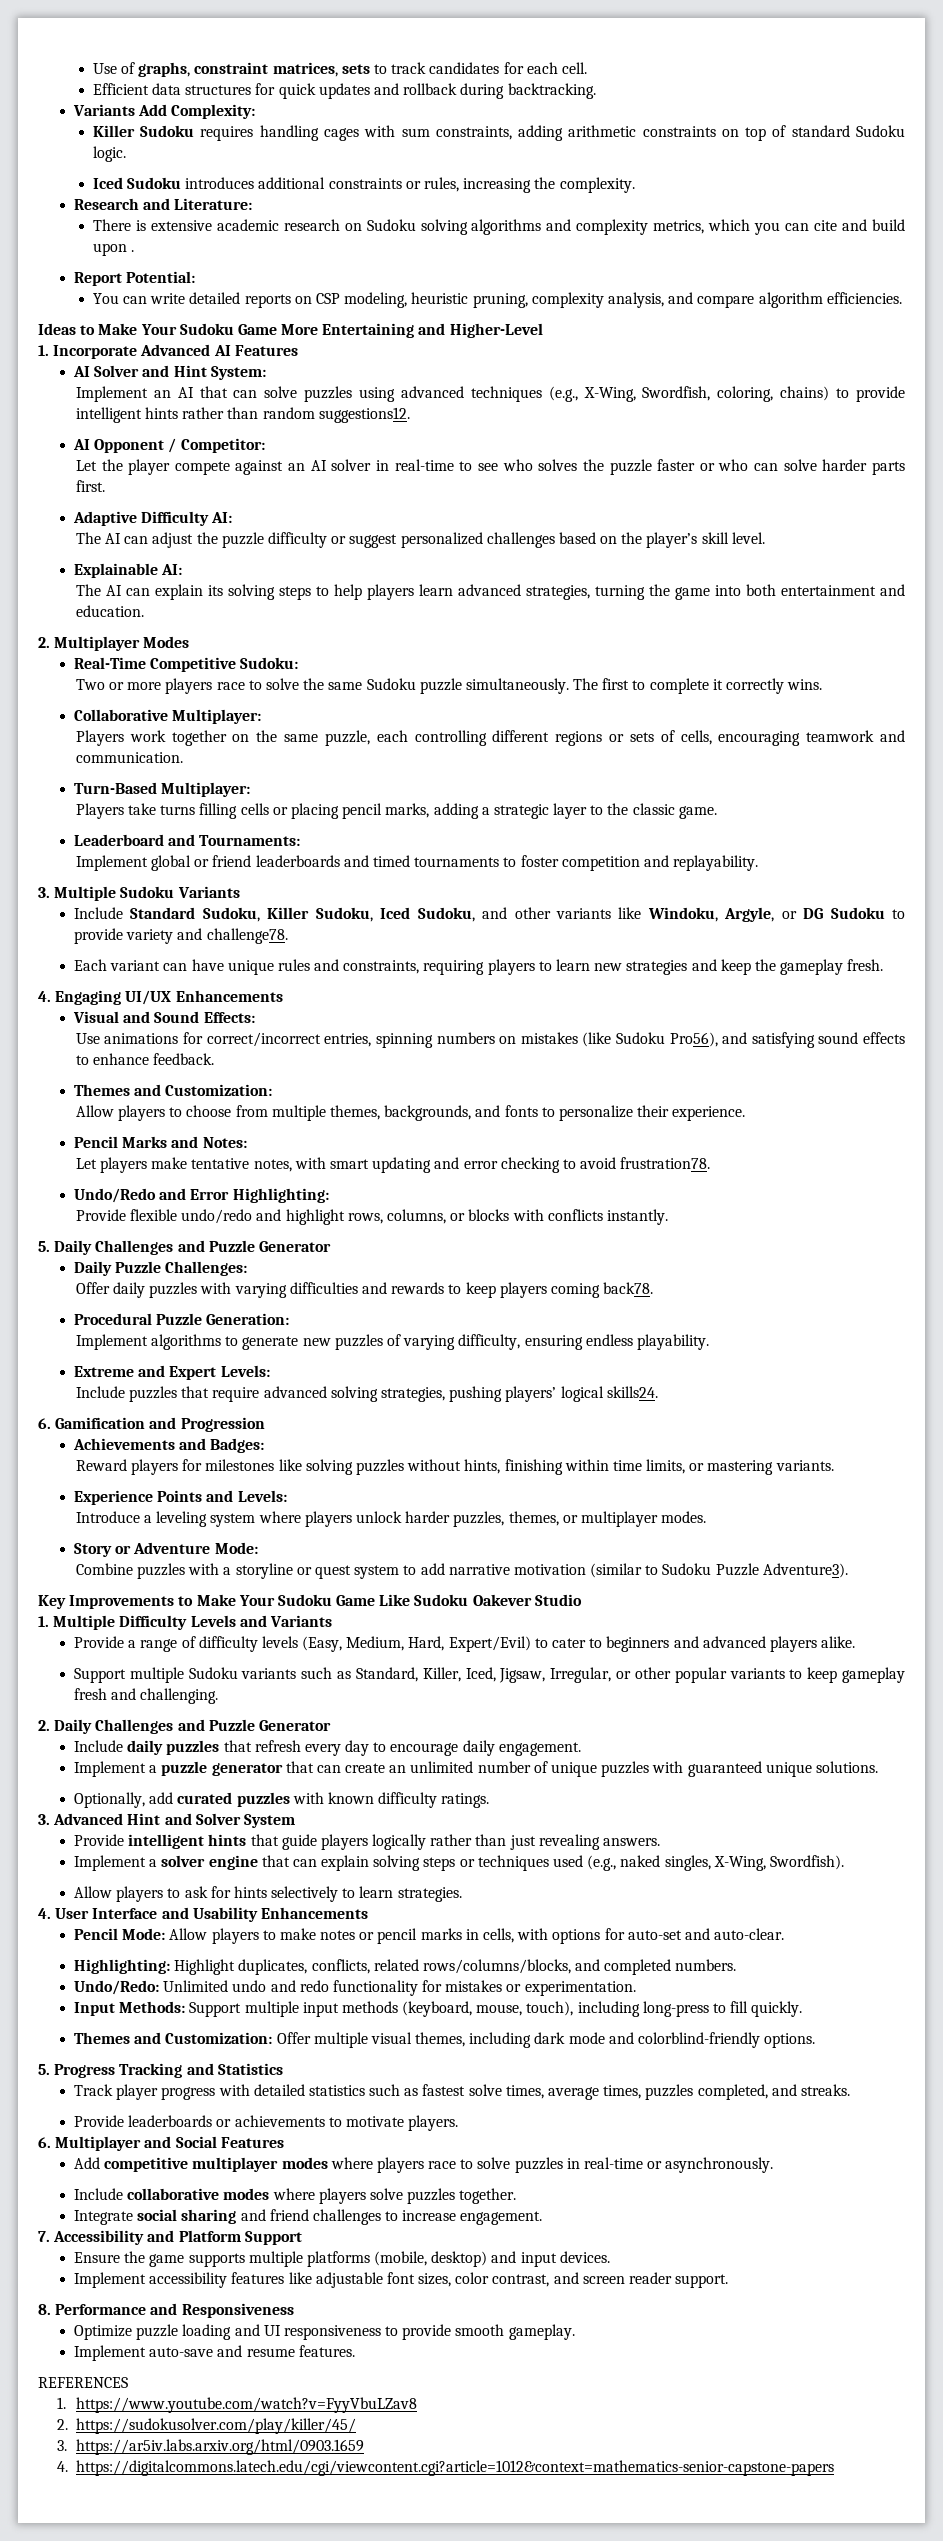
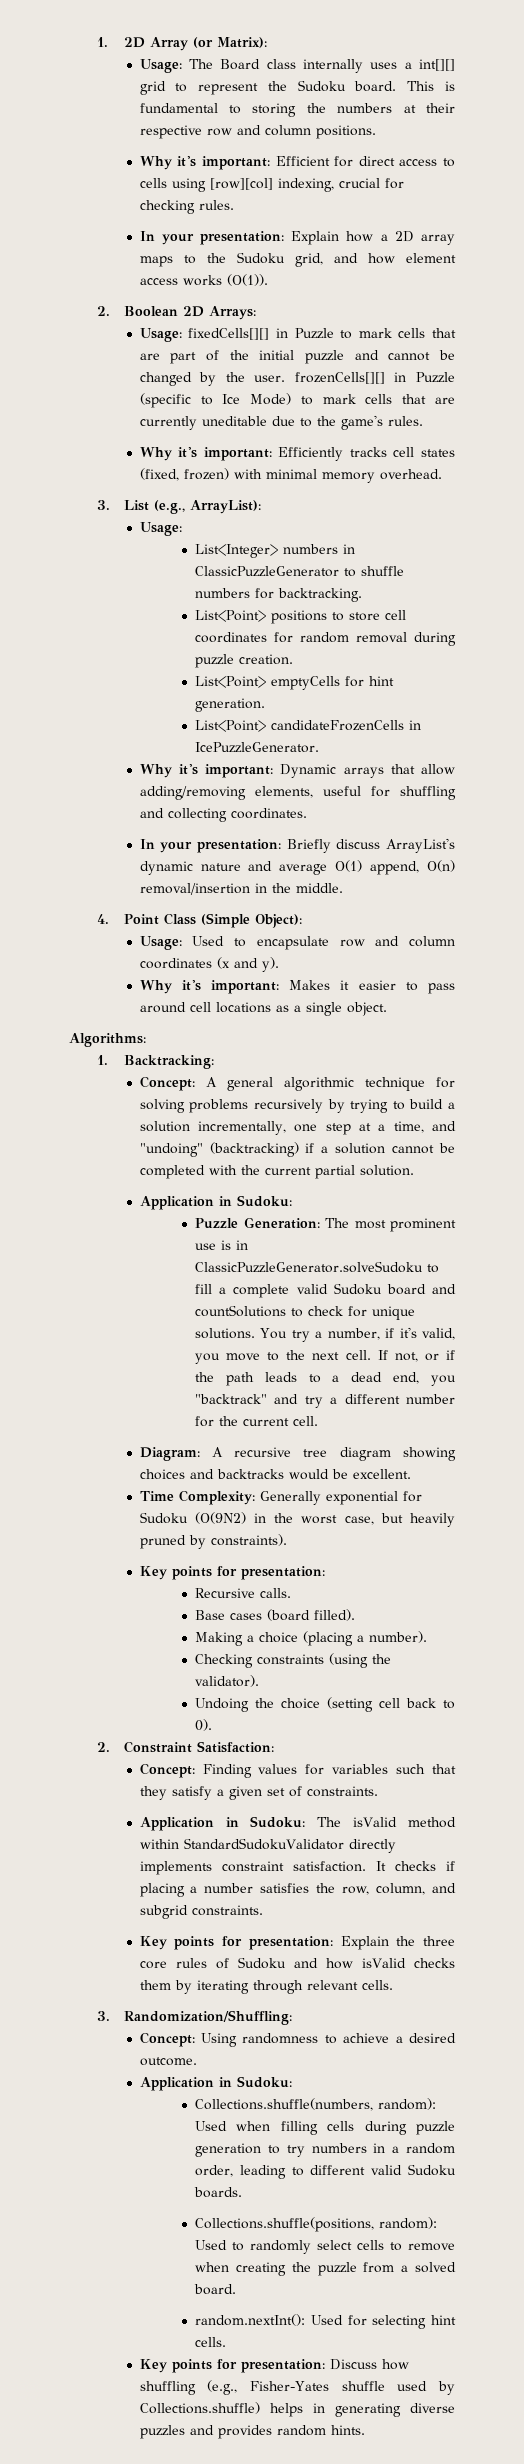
- Use of graphs, constraint matrices, sets to track candidates for each cell.
- Efficient data structures for quick updates and rollback during backtracking.
- Variants Add Complexity:
- Killer Sudoku requires handling cages with sum constraints, adding arithmetic constraints on top of standard Sudoku logic.
- Iced Sudoku introduces additional constraints or rules, increasing the complexity.
- Research and Literature:
- There is extensive academic research on Sudoku solving algorithms and complexity metrics, which you can cite and build upon .
- Report Potential:
- You can write detailed reports on CSP modeling, heuristic pruning, complexity analysis, and compare algorithm efficiencies.
- Ideas to Make Your Sudoku Game More Entertaining and Higher-Level
- 1. Incorporate Advanced AI Features
- AI Solver and Hint System:
- Implement an AI that can solve puzzles using advanced techniques (e.g., X-Wing, Swordfish, coloring, chains) to provide intelligent hints rather than random suggestions12.
- AI Opponent / Competitor:
- Let the player compete against an AI solver in real-time to see who solves the puzzle faster or who can solve harder parts first.
- Adaptive Difficulty AI:
- The AI can adjust the puzzle difficulty or suggest personalized challenges based on the player’s skill level.
- Explainable AI:
- The AI can explain its solving steps to help players learn advanced strategies, turning the game into both entertainment and education.
- 2. Multiplayer Modes
- Real-Time Competitive Sudoku:
- Two or more players race to solve the same Sudoku puzzle simultaneously. The first to complete it correctly wins.
- Collaborative Multiplayer:
- Players work together on the same puzzle, each controlling different regions or sets of cells, encouraging teamwork and communication.
- Turn-Based Multiplayer:
- Players take turns filling cells or placing pencil marks, adding a strategic layer to the classic game.
- Leaderboard and Tournaments:
- Implement global or friend leaderboards and timed tournaments to foster competition and replayability.
- 3. Multiple Sudoku Variants
- Include Standard Sudoku, Killer Sudoku, Iced Sudoku, and other variants like Windoku, Argyle, or DG Sudoku to provide variety and challenge78.
- Each variant can have unique rules and constraints, requiring players to learn new strategies and keep the gameplay fresh.
- 4. Engaging UI/UX Enhancements
- Visual and Sound Effects:
- Use animations for correct/incorrect entries, spinning numbers on mistakes (like Sudoku Pro56), and satisfying sound effects to enhance feedback.
- Themes and Customization:
- Allow players to choose from multiple themes, backgrounds, and fonts to personalize their experience.
- Pencil Marks and Notes:
- Let players make tentative notes, with smart updating and error checking to avoid frustration78.
- Undo/Redo and Error Highlighting:
- Provide flexible undo/redo and highlight rows, columns, or blocks with conflicts instantly.
- 5. Daily Challenges and Puzzle Generator
- Daily Puzzle Challenges:
- Offer daily puzzles with varying difficulties and rewards to keep players coming back78.
- Procedural Puzzle Generation:
- Implement algorithms to generate new puzzles of varying difficulty, ensuring endless playability.
- Extreme and Expert Levels:
- Include puzzles that require advanced solving strategies, pushing players’ logical skills24.
- 6. Gamification and Progression
- Achievements and Badges:
- Reward players for milestones like solving puzzles without hints, finishing within time limits, or mastering variants.
- Experience Points and Levels:
- Introduce a leveling system where players unlock harder puzzles, themes, or multiplayer modes.
- Story or Adventure Mode:
- Combine puzzles with a storyline or quest system to add narrative motivation (similar to Sudoku Puzzle Adventure3).
- Key Improvements to Make Your Sudoku Game Like Sudoku Oakever Studio
- 1. Multiple Difficulty Levels and Variants
- Provide a range of difficulty levels (Easy, Medium, Hard, Expert/Evil) to cater to beginners and advanced players alike.
- Support multiple Sudoku variants such as Standard, Killer, Iced, Jigsaw, Irregular, or other popular variants to keep gameplay fresh and challenging.
- 2. Daily Challenges and Puzzle Generator
- Include daily puzzles that refresh every day to encourage daily engagement.
- Implement a puzzle generator that can create an unlimited number of unique puzzles with guaranteed unique solutions.
- Optionally, add curated puzzles with known difficulty ratings.
- 3. Advanced Hint and Solver System
- Provide intelligent hints that guide players logically rather than just revealing answers.
- Implement a solver engine that can explain solving steps or techniques used (e.g., naked singles, X-Wing, Swordfish).
- Allow players to ask for hints selectively to learn strategies.
- 4. User Interface and Usability Enhancements
- Pencil Mode: Allow players to make notes or pencil marks in cells, with options for auto-set and auto-clear.
- Highlighting: Highlight duplicates, conflicts, related rows/columns/blocks, and completed numbers.
- Undo/Redo: Unlimited undo and redo functionality for mistakes or experimentation.
- Input Methods: Support multiple input methods (keyboard, mouse, touch), including long-press to fill quickly.
- Themes and Customization: Offer multiple visual themes, including dark mode and colorblind-friendly options.
- 5. Progress Tracking and Statistics
- Track player progress with detailed statistics such as fastest solve times, average times, puzzles completed, and streaks.
- Provide leaderboards or achievements to motivate players.
- 6. Multiplayer and Social Features
- Add competitive multiplayer modes where players race to solve puzzles in real-time or asynchronously.
- Include collaborative modes where players solve puzzles together.
- Integrate social sharing and friend challenges to increase engagement.
- 7. Accessibility and Platform Support
- Ensure the game supports multiple platforms (mobile, desktop) and input devices.
- Implement accessibility features like adjustable font sizes, color contrast, and screen reader support.
- 8. Performance and Responsiveness
- Optimize puzzle loading and UI responsiveness to provide smooth gameplay.
- Implement auto-save and resume features.
- REFERENCES
- 1. https://www.youtube.com/watch?v=FyyVbuLZav8
- 2. https://sudokusolver.com/play/killer/45/
- 3. https://ar5iv.labs.arxiv.org/html/0903.1659
- 4. https://digitalcommons.latech.edu/cgi/viewcontent.cgi?article=1012&context=mathematics-senior-capstone-papers
+ 1. 2D Array (or Matrix):
+ Usage: The Board class internally uses a int[][] grid to represent the Sudoku board. This is fundamental to storing the numbers at their respective row and column positions.
+ Why it's important: Efficient for direct access to cells using [row][col] indexing, crucial for checking rules.
+ In your presentation: Explain how a 2D array maps to the Sudoku grid, and how element access works (O(1)).
+ 2. Boolean 2D Arrays:
+ Usage: fixedCells[][] in Puzzle to mark cells that are part of the initial puzzle and cannot be changed by the user. frozenCells[][] in Puzzle (specific to Ice Mode) to mark cells that are currently uneditable due to the game's rules.
+ Why it's important: Efficiently tracks cell states (fixed, frozen) with minimal memory overhead.
+ 3. List (e.g., ArrayList):
+ Usage:
+ List<Integer> numbers in ClassicPuzzleGenerator to shuffle numbers for backtracking.
+ List<Point> positions to store cell coordinates for random removal during puzzle creation.
+ List<Point> emptyCells for hint generation.
+ List<Point> candidateFrozenCells in IcePuzzleGenerator.
+ Why it's important: Dynamic arrays that allow adding/removing elements, useful for shuffling and collecting coordinates.
+ In your presentation: Briefly discuss ArrayList's dynamic nature and average O(1) append, O(n) removal/insertion in the middle.
+ 4. Point Class (Simple Object):
+ Usage: Used to encapsulate row and column coordinates (x and y).
+ Why it's important: Makes it easier to pass around cell locations as a single object.
+ Algorithms:
+ 1. Backtracking:
+ Concept: A general algorithmic technique for solving problems recursively by trying to build a solution incrementally, one step at a time, and "undoing" (backtracking) if a solution cannot be completed with the current partial solution.
+ Application in Sudoku:
+ Puzzle Generation: The most prominent use is in ClassicPuzzleGenerator.solveSudoku to fill a complete valid Sudoku board and countSolutions to check for unique solutions. You try a number, if it's valid, you move to the next cell. If not, or if the path leads to a dead end, you "backtrack" and try a different number for the current cell.
+ Diagram: A recursive tree diagram showing choices and backtracks would be excellent.
+ Time Complexity: Generally exponential for Sudoku (O(9N2) in the worst case, but heavily pruned by constraints).
+ Key points for presentation:
+ Recursive calls.
+ Base cases (board filled).
+ Making a choice (placing a number).
+ Checking constraints (using the validator).
+ Undoing the choice (setting cell back to 0).
+ 2. Constraint Satisfaction:
+ Concept: Finding values for variables such that they satisfy a given set of constraints.
+ Application in Sudoku: The isValid method within StandardSudokuValidator directly implements constraint satisfaction. It checks if placing a number satisfies the row, column, and subgrid constraints.
+ Key points for presentation: Explain the three core rules of Sudoku and how isValid checks them by iterating through relevant cells.
+ 3. Randomization/Shuffling:
+ Concept: Using randomness to achieve a desired outcome.
+ Application in Sudoku:
+ Collections.shuffle(numbers, random): Used when filling cells during puzzle generation to try numbers in a random order, leading to different valid Sudoku boards.
+ Collections.shuffle(positions, random): Used to randomly select cells to remove when creating the puzzle from a solved board.
+ random.nextInt(): Used for selecting hint cells.
+ Key points for presentation: Discuss how shuffling (e.g., Fisher-Yates shuffle used by Collections.shuffle) helps in generating diverse puzzles and provides random hints.

